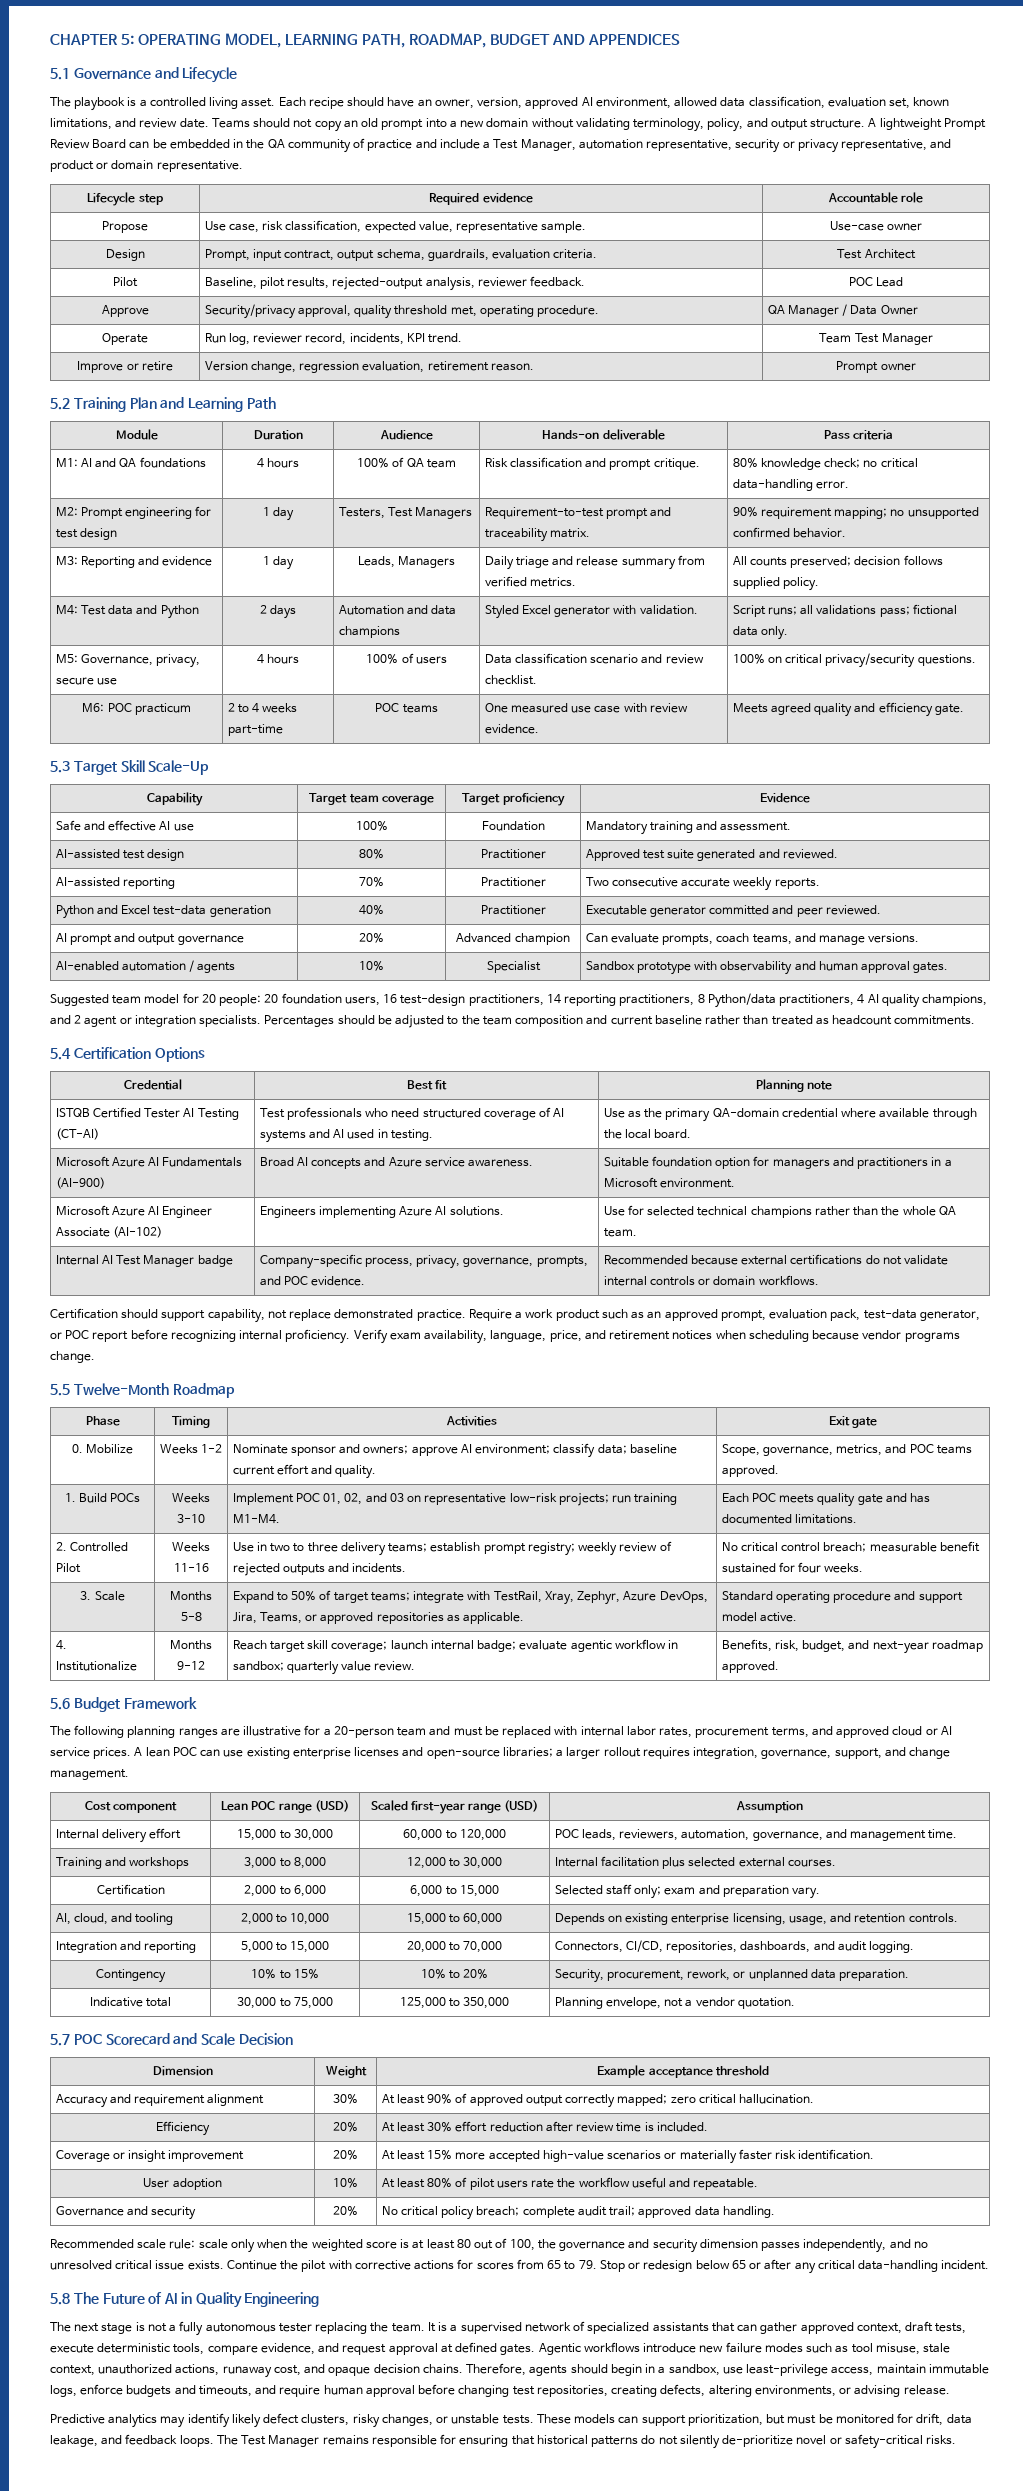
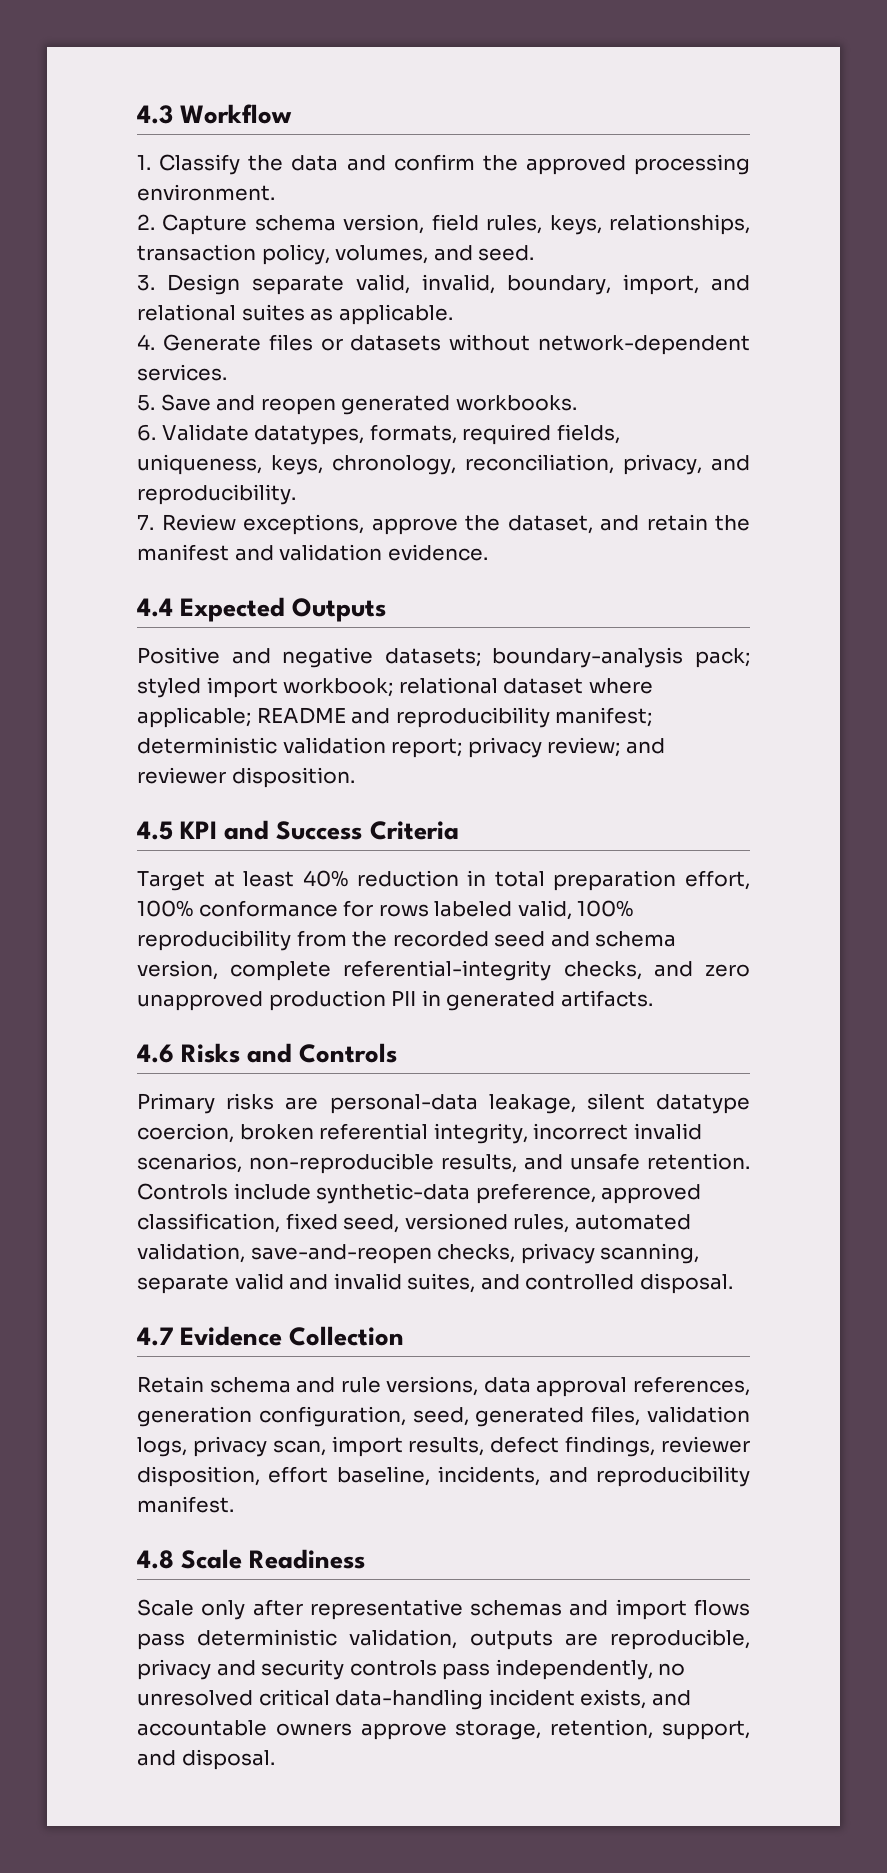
- CHAPTER 5: OPERATING MODEL, LEARNING PATH, ROADMAP, BUDGET AND APPENDICES
- 5.1 Governance and Lifecycle
- The playbook is a controlled living asset. Each recipe should have an owner, version, approved AI environment, allowed data classification, evaluation set, known limitations, and review date. Teams should not copy an old prompt into a new domain without validating terminology, policy, and output structure. A lightweight Prompt Review Board can be embedded in the QA community of practice and include a Test Manager, automation representative, security or privacy representative, and product or domain representative.
- Lifecycle step | Required evidence | Accountable role
- Propose | Use case, risk classification, expected value, representative sample. | Use-case owner
- Design | Prompt, input contract, output schema, guardrails, evaluation criteria. | Test Architect
- Pilot | Baseline, pilot results, rejected-output analysis, reviewer feedback. | POC Lead
- Approve | Security/privacy approval, quality threshold met, operating procedure. | QA Manager / Data Owner
- Operate | Run log, reviewer record, incidents, KPI trend. | Team Test Manager
- Improve or retire | Version change, regression evaluation, retirement reason. | Prompt owner
- 5.2 Training Plan and Learning Path
- Module | Duration | Audience | Hands-on deliverable | Pass criteria
- M1: AI and QA foundations | 4 hours | 100% of QA team | Risk classification and prompt critique. | 80% knowledge check; no critical data-handling error.
- M2: Prompt engineering for test design | 1 day | Testers, Test Managers | Requirement-to-test prompt and traceability matrix. | 90% requirement mapping; no unsupported confirmed behavior.
- M3: Reporting and evidence | 1 day | Leads, Managers | Daily triage and release summary from verified metrics. | All counts preserved; decision follows supplied policy.
- M4: Test data and Python | 2 days | Automation and data champions | Styled Excel generator with validation. | Script runs; all validations pass; fictional data only.
- M5: Governance, privacy, secure use | 4 hours | 100% of users | Data classification scenario and review checklist. | 100% on critical privacy/security questions.
- M6: POC practicum | 2 to 4 weeks part-time | POC teams | One measured use case with review evidence. | Meets agreed quality and efficiency gate.
- 5.3 Target Skill Scale-Up
- Capability | Target team coverage | Target proficiency | Evidence
- Safe and effective AI use | 100% | Foundation | Mandatory training and assessment.
- AI-assisted test design | 80% | Practitioner | Approved test suite generated and reviewed.
- AI-assisted reporting | 70% | Practitioner | Two consecutive accurate weekly reports.
- Python and Excel test-data generation | 40% | Practitioner | Executable generator committed and peer reviewed.
- AI prompt and output governance | 20% | Advanced champion | Can evaluate prompts, coach teams, and manage versions.
- AI-enabled automation / agents | 10% | Specialist | Sandbox prototype with observability and human approval gates.
- Suggested team model for 20 people: 20 foundation users, 16 test-design practitioners, 14 reporting practitioners, 8 Python/data practitioners, 4 AI quality champions, and 2 agent or integration specialists. Percentages should be adjusted to the team composition and current baseline rather than treated as headcount commitments.
- 5.4 Certification Options
- Credential | Best fit | Planning note
- ISTQB Certified Tester AI Testing (CT-AI) | Test professionals who need structured coverage of AI systems and AI used in testing. | Use as the primary QA-domain credential where available through the local board.
- Microsoft Azure AI Fundamentals (AI-900) | Broad AI concepts and Azure service awareness. | Suitable foundation option for managers and practitioners in a Microsoft environment.
- Microsoft Azure AI Engineer Associate (AI-102) | Engineers implementing Azure AI solutions. | Use for selected technical champions rather than the whole QA team.
- Internal AI Test Manager badge | Company-specific process, privacy, governance, prompts, and POC evidence. | Recommended because external certifications do not validate internal controls or domain workflows.
- Certification should support capability, not replace demonstrated practice. Require a work product such as an approved prompt, evaluation pack, test-data generator, or POC report before recognizing internal proficiency. Verify exam availability, language, price, and retirement notices when scheduling because vendor programs change.
- 5.5 Twelve-Month Roadmap
- Phase | Timing | Activities | Exit gate
- 0. Mobilize | Weeks 1-2 | Nominate sponsor and owners; approve AI environment; classify data; baseline current effort and quality. | Scope, governance, metrics, and POC teams approved.
- 1. Build POCs | Weeks 3-10 | Implement POC 01, 02, and 03 on representative low-risk projects; run training M1-M4. | Each POC meets quality gate and has documented limitations.
- 2. Controlled Pilot | Weeks 11-16 | Use in two to three delivery teams; establish prompt registry; weekly review of rejected outputs and incidents. | No critical control breach; measurable benefit sustained for four weeks.
- 3. Scale | Months 5-8 | Expand to 50% of target teams; integrate with TestRail, Xray, Zephyr, Azure DevOps, Jira, Teams, or approved repositories as applicable. | Standard operating procedure and support model active.
- 4. Institutionalize | Months 9-12 | Reach target skill coverage; launch internal badge; evaluate agentic workflow in sandbox; quarterly value review. | Benefits, risk, budget, and next-year roadmap approved.
- 5.6 Budget Framework
- The following planning ranges are illustrative for a 20-person team and must be replaced with internal labor rates, procurement terms, and approved cloud or AI service prices. A lean POC can use existing enterprise licenses and open-source libraries; a larger rollout requires integration, governance, support, and change management.
- Cost component | Lean POC range (USD) | Scaled first-year range (USD) | Assumption
- Internal delivery effort | 15,000 to 30,000 | 60,000 to 120,000 | POC leads, reviewers, automation, governance, and management time.
- Training and workshops | 3,000 to 8,000 | 12,000 to 30,000 | Internal facilitation plus selected external courses.
- Certification | 2,000 to 6,000 | 6,000 to 15,000 | Selected staff only; exam and preparation vary.
- AI, cloud, and tooling | 2,000 to 10,000 | 15,000 to 60,000 | Depends on existing enterprise licensing, usage, and retention controls.
- Integration and reporting | 5,000 to 15,000 | 20,000 to 70,000 | Connectors, CI/CD, repositories, dashboards, and audit logging.
- Contingency | 10% to 15% | 10% to 20% | Security, procurement, rework, or unplanned data preparation.
- Indicative total | 30,000 to 75,000 | 125,000 to 350,000 | Planning envelope, not a vendor quotation.
- 5.7 POC Scorecard and Scale Decision
- Dimension | Weight | Example acceptance threshold
- Accuracy and requirement alignment | 30% | At least 90% of approved output correctly mapped; zero critical hallucination.
- Efficiency | 20% | At least 30% effort reduction after review time is included.
- Coverage or insight improvement | 20% | At least 15% more accepted high-value scenarios or materially faster risk identification.
- User adoption | 10% | At least 80% of pilot users rate the workflow useful and repeatable.
- Governance and security | 20% | No critical policy breach; complete audit trail; approved data handling.
- Recommended scale rule: scale only when the weighted score is at least 80 out of 100, the governance and security dimension passes independently, and no unresolved critical issue exists. Continue the pilot with corrective actions for scores from 65 to 79. Stop or redesign below 65 or after any critical data-handling incident.
- 5.8 The Future of AI in Quality Engineering
- The next stage is not a fully autonomous tester replacing the team. It is a supervised network of specialized assistants that can gather approved context, draft tests, execute deterministic tools, compare evidence, and request approval at defined gates. Agentic workflows introduce new failure modes such as tool misuse, stale context, unauthorized actions, runaway cost, and opaque decision chains. Therefore, agents should begin in a sandbox, use least-privilege access, maintain immutable logs, enforce budgets and timeouts, and require human approval before changing test repositories, creating defects, altering environments, or advising release.
- Predictive analytics may identify likely defect clusters, risky changes, or unstable tests. These models can support prioritization, but must be monitored for drift, data leakage, and feedback loops. The Test Manager remains responsible for ensuring that historical patterns do not silently de-prioritize novel or safety-critical risks.
+ 4.3 Workflow
+ 1. Classify the data and confirm the approved processing environment.
+ 2. Capture schema version, field rules, keys, relationships, transaction policy, volumes, and seed.
+ 3. Design separate valid, invalid, boundary, import, and relational suites as applicable.
+ 4. Generate files or datasets without network-dependent services.
+ 5. Save and reopen generated workbooks.
+ 6. Validate datatypes, formats, required fields, uniqueness, keys, chronology, reconciliation, privacy, and reproducibility.
+ 7. Review exceptions, approve the dataset, and retain the manifest and validation evidence.
+ 4.4 Expected Outputs
+ Positive and negative datasets; boundary-analysis pack; styled import workbook; relational dataset where applicable; README and reproducibility manifest; deterministic validation report; privacy review; and reviewer disposition.
+ 4.5 KPI and Success Criteria
+ Target at least 40% reduction in total preparation effort, 100% conformance for rows labeled valid, 100% reproducibility from the recorded seed and schema version, complete referential-integrity checks, and zero unapproved production PII in generated artifacts.
+ 4.6 Risks and Controls
+ Primary risks are personal-data leakage, silent datatype coercion, broken referential integrity, incorrect invalid scenarios, non-reproducible results, and unsafe retention. Controls include synthetic-data preference, approved classification, fixed seed, versioned rules, automated validation, save-and-reopen checks, privacy scanning, separate valid and invalid suites, and controlled disposal.
+ 4.7 Evidence Collection
+ Retain schema and rule versions, data approval references, generation configuration, seed, generated files, validation logs, privacy scan, import results, defect findings, reviewer disposition, effort baseline, incidents, and reproducibility manifest.
+ 4.8 Scale Readiness
+ Scale only after representative schemas and import flows pass deterministic validation, outputs are reproducible, privacy and security controls pass independently, no unresolved critical data-handling incident exists, and accountable owners approve storage, retention, support, and disposal.

